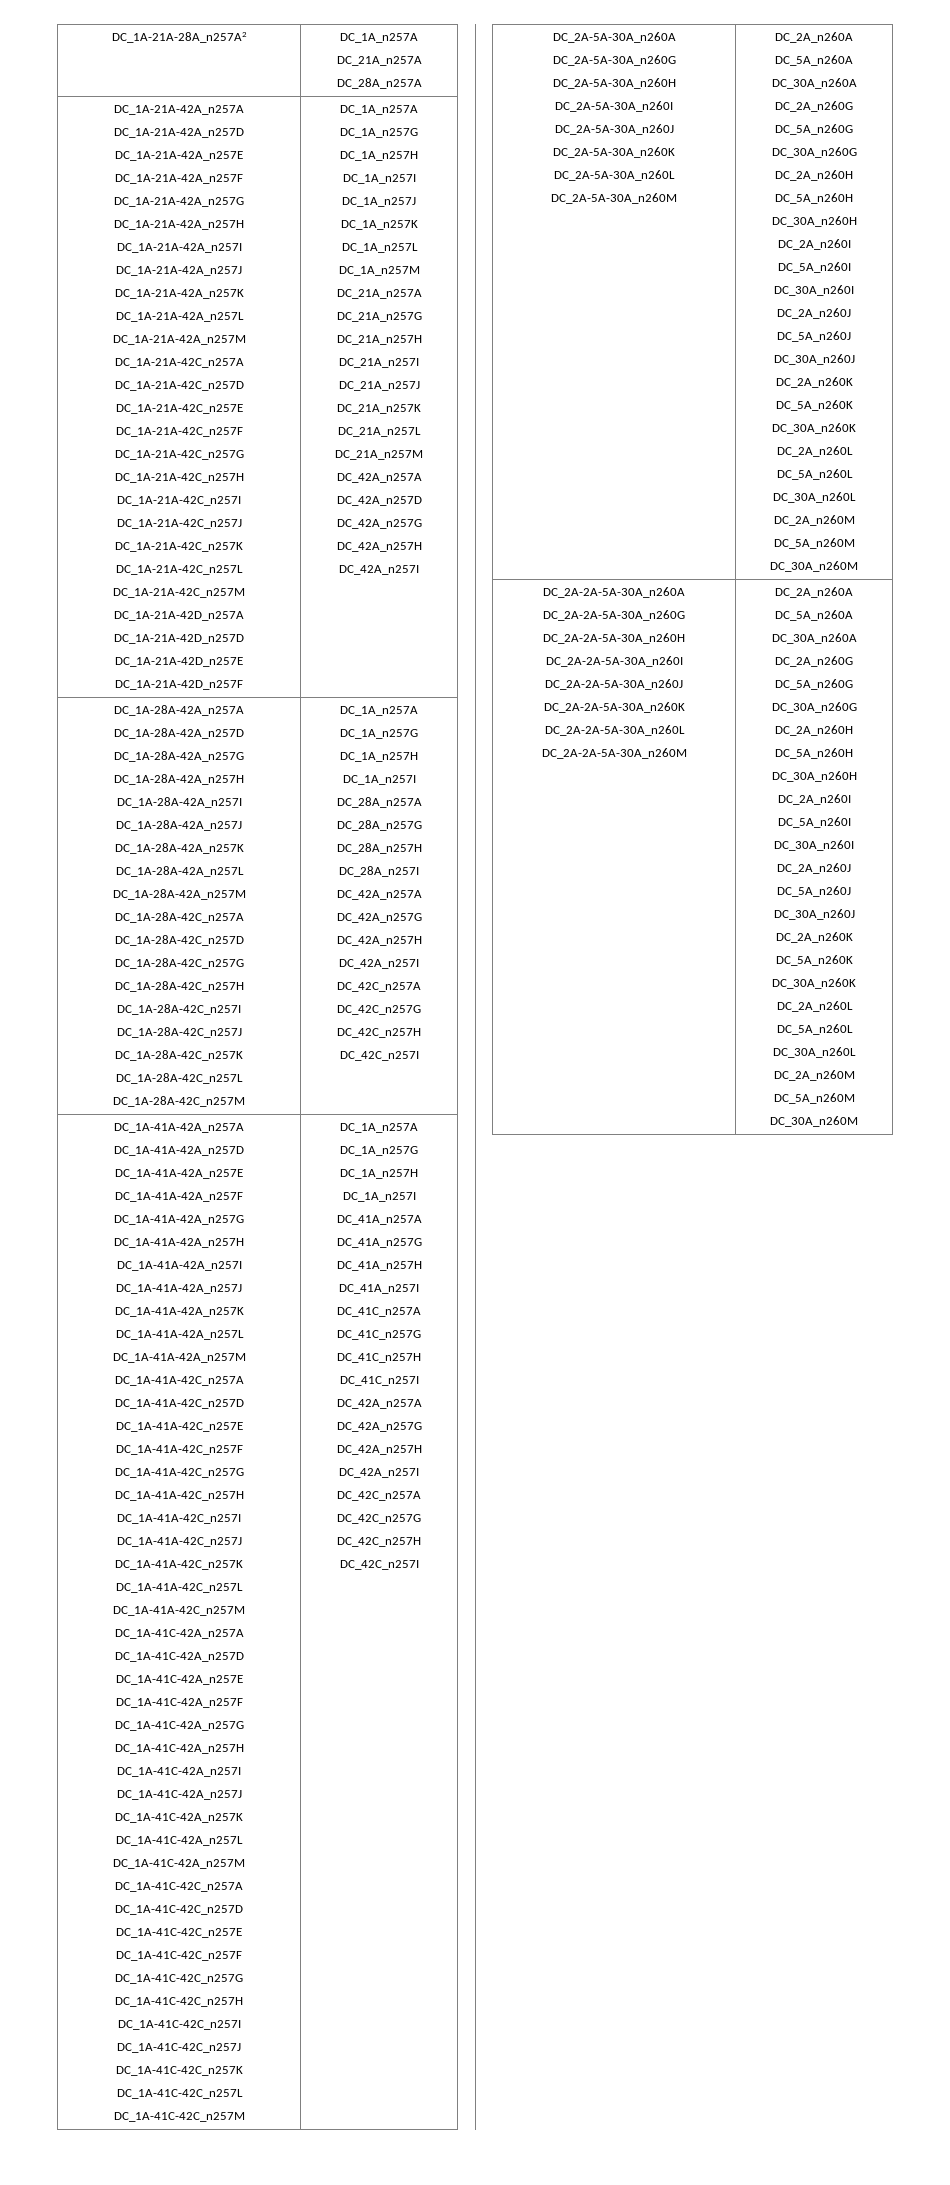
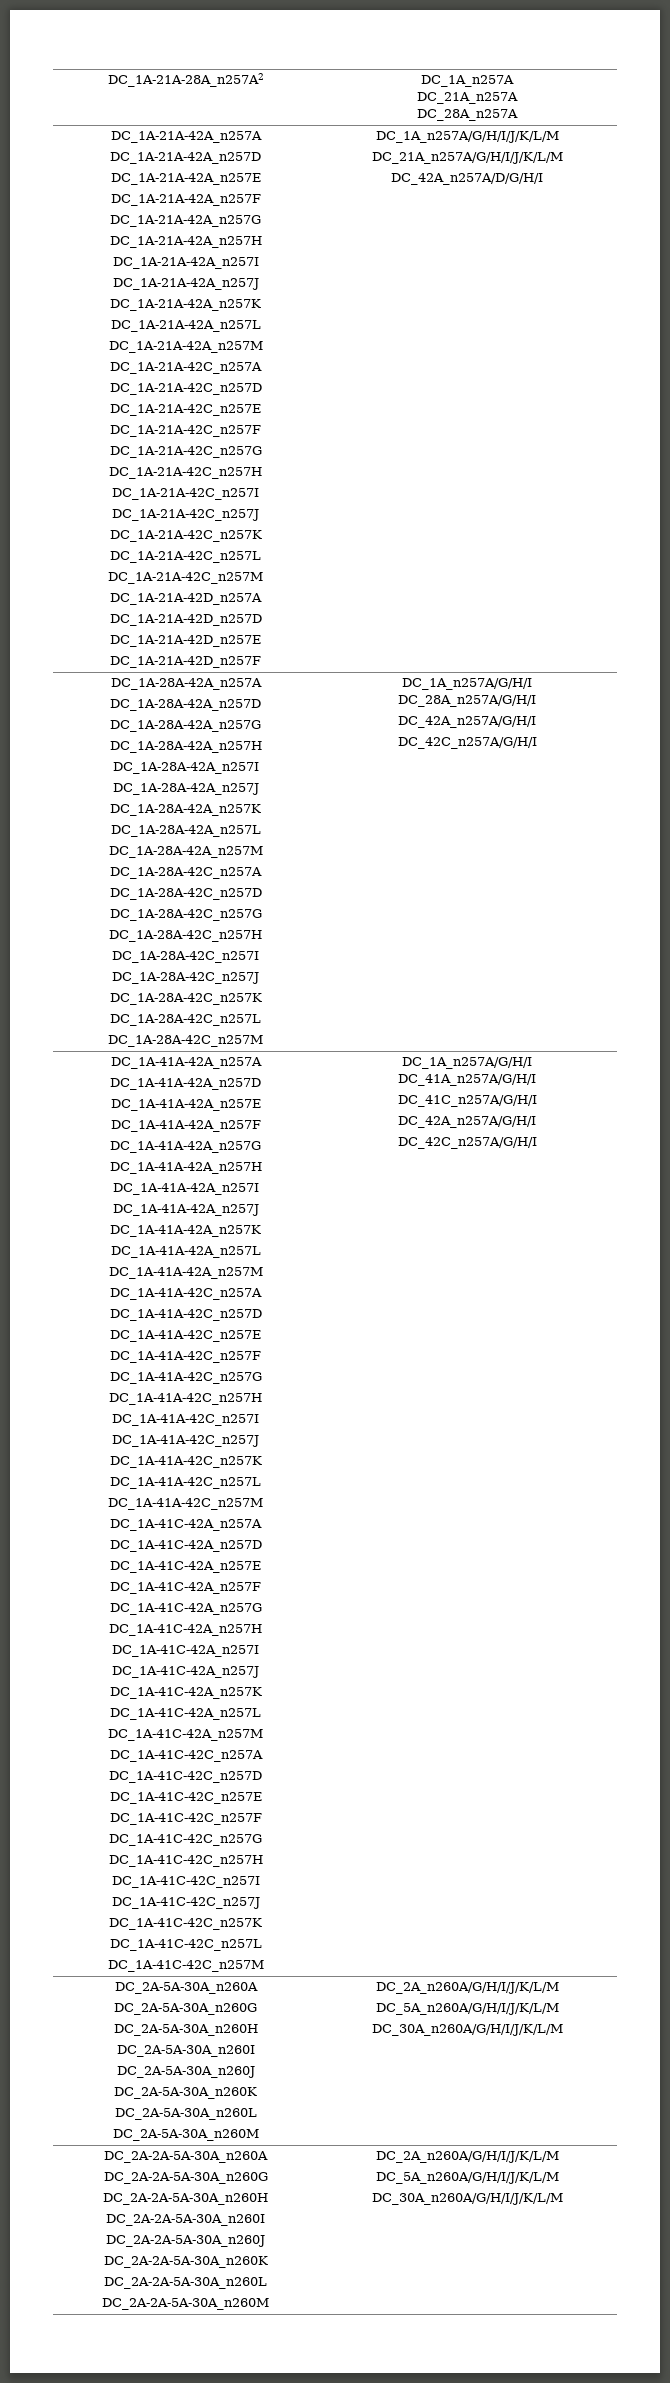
- DC_1A-21A-42D_n257F | DC_1A_n257A
- DC_1A_n257G
- DC_1A_n257H
- DC_1A_n257I
- DC_1A_n257J
- DC_1A_n257K
- DC_1A_n257L
- DC_1A_n257M
- DC_21A_n257A
- DC_21A_n257G
- DC_21A_n257H
- DC_21A_n257I
- DC_21A_n257J
- DC_21A_n257K
- DC_21A_n257L
- DC_21A_n257M
- DC_42A_n257A
- DC_42A_n257D
- DC_42A_n257G
- DC_42A_n257H
- DC_42A_n257I
+ DC_1A-21A-42D_n257F | DC_1A_n257A/G/H/I/J/K/L/M
+ DC_21A_n257A/G/H/I/J/K/L/M
+ DC_42A_n257A/D/G/H/I
  DC_1A-28A-42A_n257A
  DC_1A-28A-42A_n257D
  DC_1A-28A-42A_n257G
  DC_1A-28A-42A_n257H
  DC_1A-28A-42A_n257I
  DC_1A-28A-42A_n257J
  DC_1A-28A-42A_n257K
  DC_1A-28A-42A_n257L
  DC_1A-28A-42A_n257M
  DC_1A-28A-42C_n257A
  DC_1A-28A-42C_n257D
  DC_1A-28A-42C_n257G
  DC_1A-28A-42C_n257H
  DC_1A-28A-42C_n257I
  DC_1A-28A-42C_n257J
  DC_1A-28A-42C_n257K
  DC_1A-28A-42C_n257L
- DC_1A-28A-42C_n257M | DC_1A_n257A
- DC_1A_n257G
- DC_1A_n257H
- DC_1A_n257I
- DC_28A_n257A
- DC_28A_n257G
- DC_28A_n257H
- DC_28A_n257I
- DC_42A_n257A
- DC_42A_n257G
- DC_42A_n257H
- DC_42A_n257I
- DC_42C_n257A
- DC_42C_n257G
- DC_42C_n257H
- DC_42C_n257I
+ DC_1A-28A-42C_n257M | DC_1A_n257A/G/H/I
+ DC_28A_n257A/G/H/I
+ DC_42A_n257A/G/H/I
+ DC_42C_n257A/G/H/I
- DC_1A-41C-42C_n257M | DC_1A_n257A
- DC_1A_n257G
- DC_1A_n257H
- DC_1A_n257I
- DC_41A_n257A
- DC_41A_n257G
- DC_41A_n257H
- DC_41A_n257I
- DC_41C_n257A
- DC_41C_n257G
- DC_41C_n257H
- DC_41C_n257I
- DC_42A_n257A
- DC_42A_n257G
- DC_42A_n257H
- DC_42A_n257I
- DC_42C_n257A
- DC_42C_n257G
- DC_42C_n257H
- DC_42C_n257I
+ DC_1A-41C-42C_n257M | DC_1A_n257A/G/H/I
+ DC_41A_n257A/G/H/I
+ DC_41C_n257A/G/H/I
+ DC_42A_n257A/G/H/I
+ DC_42C_n257A/G/H/I
  DC_2A-5A-30A_n260A
  DC_2A-5A-30A_n260G
  DC_2A-5A-30A_n260H
  DC_2A-5A-30A_n260I
  DC_2A-5A-30A_n260J
  DC_2A-5A-30A_n260K
  DC_2A-5A-30A_n260L
- DC_2A-5A-30A_n260M | DC_2A_n260A
- DC_5A_n260A
- DC_30A_n260A
- DC_2A_n260G
- DC_5A_n260G
- DC_30A_n260G
- DC_2A_n260H
- DC_5A_n260H
- DC_30A_n260H
- DC_2A_n260I
- DC_5A_n260I
- DC_30A_n260I
- DC_2A_n260J
- DC_5A_n260J
- DC_30A_n260J
- DC_2A_n260K
- DC_5A_n260K
- DC_30A_n260K
- DC_2A_n260L
- DC_5A_n260L
- DC_30A_n260L
- DC_2A_n260M
- DC_5A_n260M
- DC_30A_n260M
+ DC_2A-5A-30A_n260M | DC_2A_n260A/G/H/I/J/K/L/M
+ DC_5A_n260A/G/H/I/J/K/L/M
+ DC_30A_n260A/G/H/I/J/K/L/M
  DC_2A-2A-5A-30A_n260A
  DC_2A-2A-5A-30A_n260G
  DC_2A-2A-5A-30A_n260H
  DC_2A-2A-5A-30A_n260I
  DC_2A-2A-5A-30A_n260J
  DC_2A-2A-5A-30A_n260K
  DC_2A-2A-5A-30A_n260L
- DC_2A-2A-5A-30A_n260M | DC_2A_n260A
- DC_5A_n260A
- DC_30A_n260A
- DC_2A_n260G
- DC_5A_n260G
- DC_30A_n260G
- DC_2A_n260H
- DC_5A_n260H
- DC_30A_n260H
- DC_2A_n260I
- DC_5A_n260I
- DC_30A_n260I
- DC_2A_n260J
- DC_5A_n260J
- DC_30A_n260J
- DC_2A_n260K
- DC_5A_n260K
- DC_30A_n260K
- DC_2A_n260L
- DC_5A_n260L
- DC_30A_n260L
- DC_2A_n260M
- DC_5A_n260M
- DC_30A_n260M
+ DC_2A-2A-5A-30A_n260M | DC_2A_n260A/G/H/I/J/K/L/M
+ DC_5A_n260A/G/H/I/J/K/L/M
+ DC_30A_n260A/G/H/I/J/K/L/M

